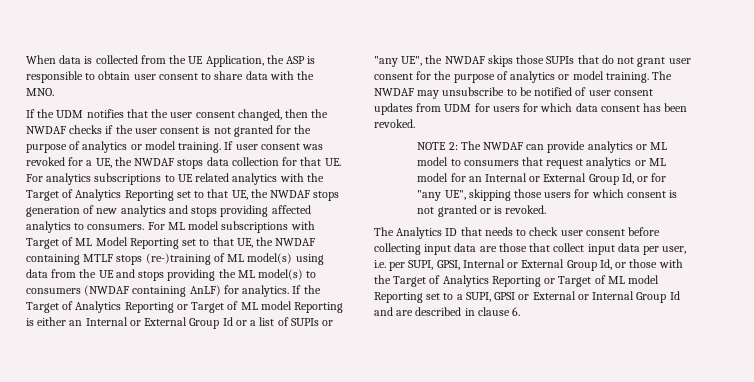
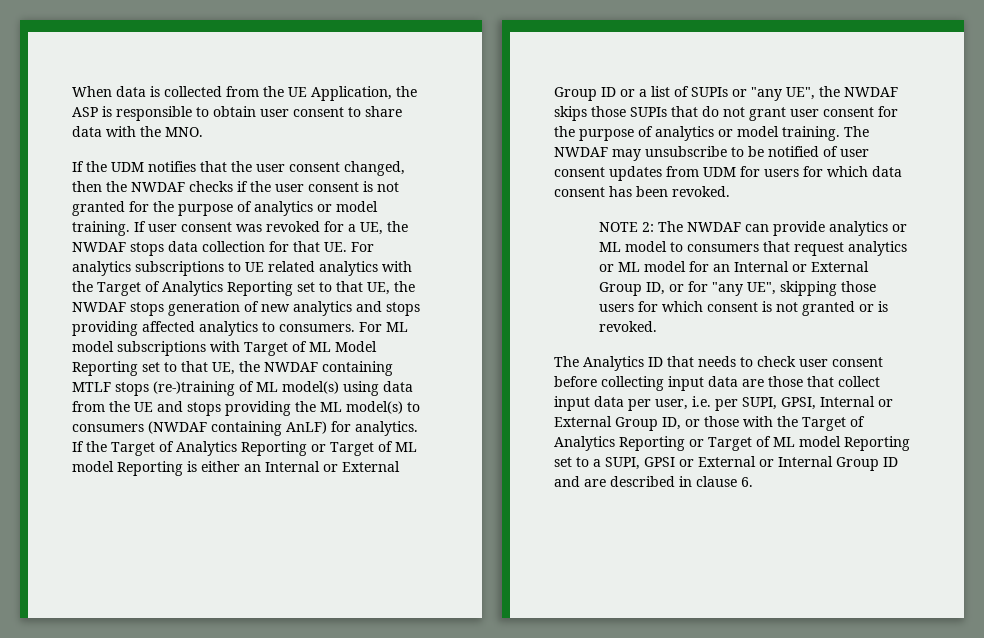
- If the Target of Analytics Reporting or Target of ML model Reporting is either an Internal or External Group Id or a list of SUPIs or "any UE", the NWDAF skips those SUPIs that do not grant user consent for the purpose of analytics or model training.
+ If the Target of Analytics Reporting or Target of ML model Reporting is either an Internal or External Group ID or a list of SUPIs or "any UE", the NWDAF skips those SUPIs that do not grant user consent for the purpose of analytics or model training.
- NOTE 2: The NWDAF can provide analytics or ML model to consumers that request analytics or ML model for an Internal or External Group Id, or for "any UE", skipping those users for which consent is not granted or is revoked.
+ NOTE 2: The NWDAF can provide analytics or ML model to consumers that request analytics or ML model for an Internal or External Group ID, or for "any UE", skipping those users for which consent is not granted or is revoked.
- The Analytics ID that needs to check user consent before collecting input data are those that collect input data per user, i.e. per SUPI, GPSI, Internal or External Group Id, or those with the Target of Analytics Reporting or Target of ML model Reporting set to a SUPI, GPSI or External or Internal Group Id and are described in clause 6.
+ The Analytics ID that needs to check user consent before collecting input data are those that collect input data per user, i.e. per SUPI, GPSI, Internal or External Group ID, or those with the Target of Analytics Reporting or Target of ML model Reporting set to a SUPI, GPSI or External or Internal Group ID and are described in clause 6.

